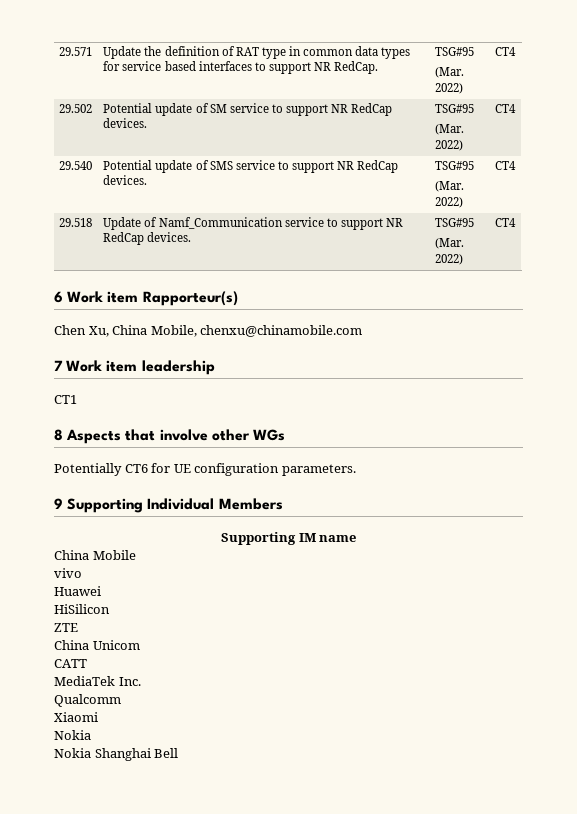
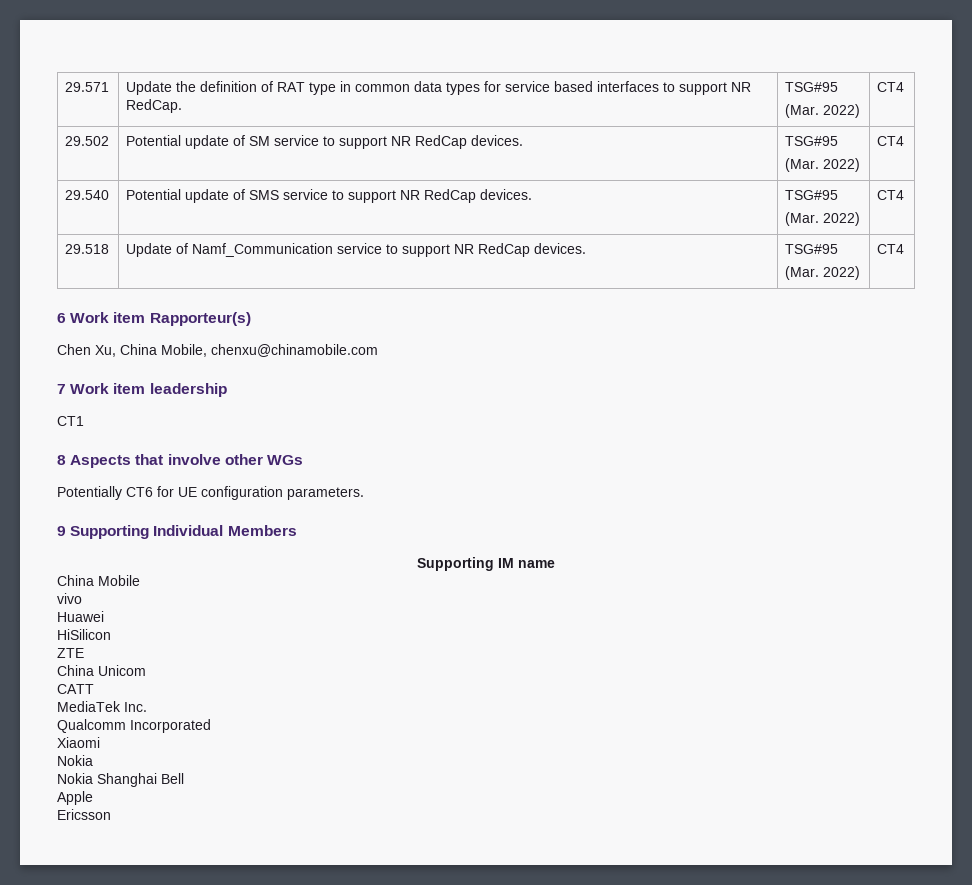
- Qualcomm
+ Qualcomm Incorporated
+ Apple
+ Ericsson

